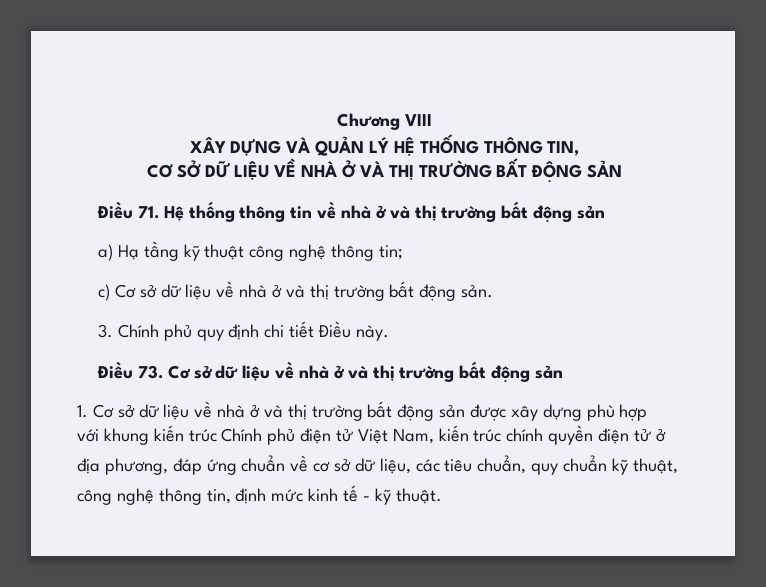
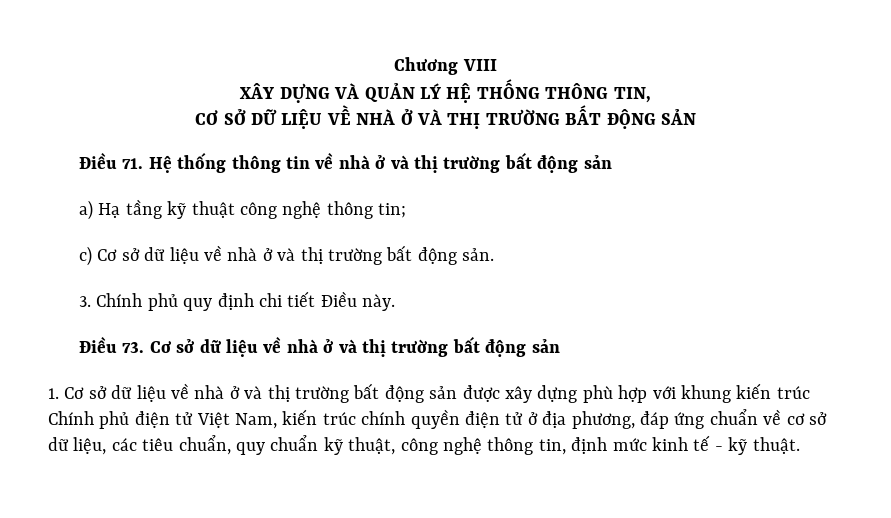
- 1. Cơ sở dữ liệu về nhà ở và thị trường bất động sản được xây dựng phù hợp
- với khung kiến trúc Chính phủ điện tử Việt Nam, kiến trúc chính quyền điện tử ở
- địa phương, đáp ứng chuẩn về cơ sở dữ liệu, các tiêu chuẩn, quy chuẩn kỹ thuật,
- công nghệ thông tin, định mức kinh tế - kỹ thuật.
+ 1. Cơ sở dữ liệu về nhà ở và thị trường bất động sản được xây dựng phù hợp với khung kiến trúc Chính phủ điện tử Việt Nam, kiến trúc chính quyền điện tử ở địa phương, đáp ứng chuẩn về cơ sở dữ liệu, các tiêu chuẩn, quy chuẩn kỹ thuật, công nghệ thông tin, định mức kinh tế - kỹ thuật.

